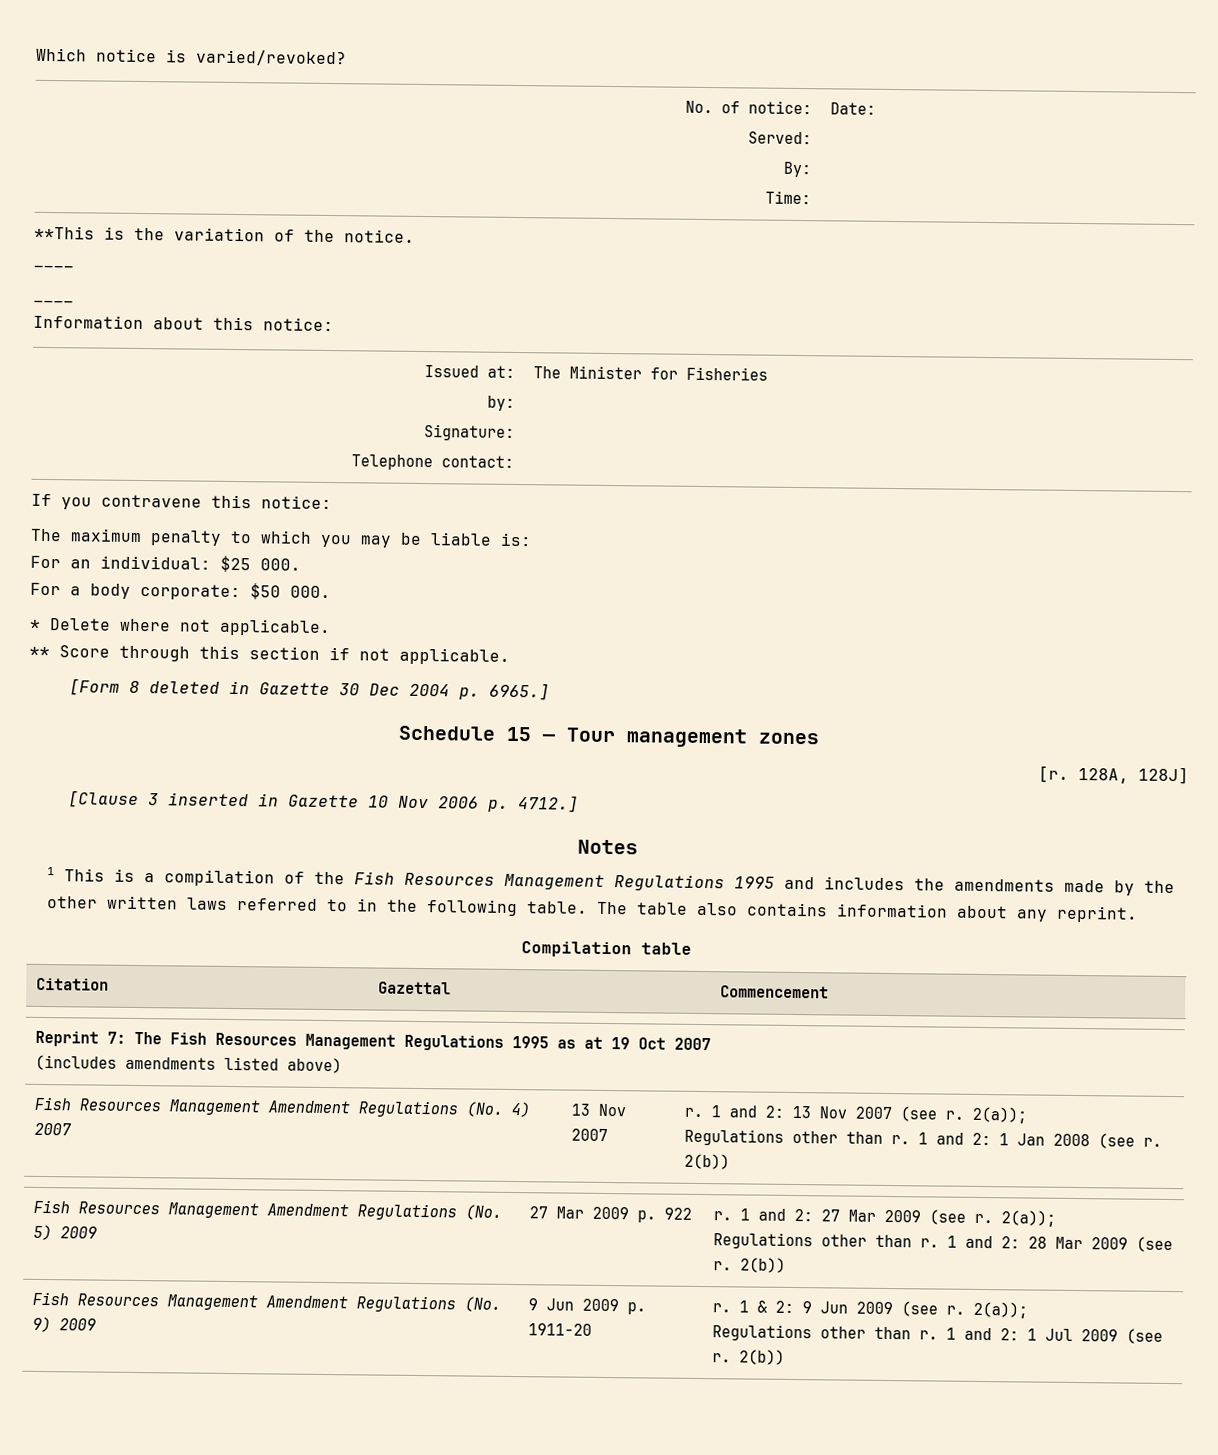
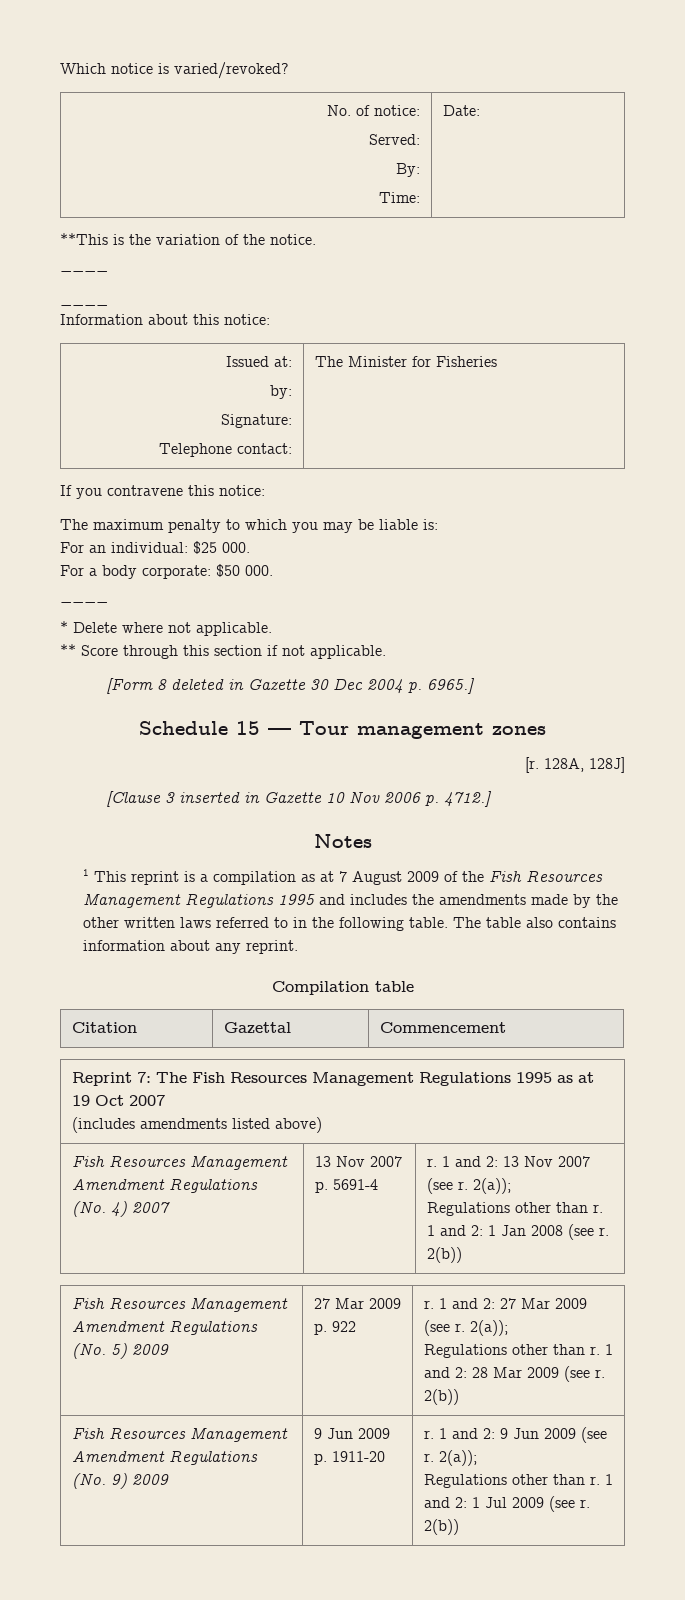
  For a body corporate: $50 000.
+ ____
- 1 This is a compilation of the Fish Resources Management Regulations 1995 and includes the amendments made by the other written laws referred to in the following table.
+ 1 This reprint is a compilation as at 7 August 2009 of the Fish Resources Management Regulations 1995 and includes the amendments made by the other written laws referred to in the following table.
- Fish Resources Management Amendment Regulations (No. 4) 2007 | 13 Nov 2007 | r. 1 and 2: 13 Nov 2007 (see r. 2(a));
+ Fish Resources Management Amendment Regulations (No. 4) 2007 | 13 Nov 2007 p. 5691-4 | r. 1 and 2: 13 Nov 2007 (see r. 2(a));
- Fish Resources Management Amendment Regulations (No. 9) 2009 | 9 Jun 2009 p. 1911-20 | r. 1 & 2: 9 Jun 2009 (see r. 2(a));
+ Fish Resources Management Amendment Regulations (No. 9) 2009 | 9 Jun 2009 p. 1911-20 | r. 1 and 2: 9 Jun 2009 (see r. 2(a));

